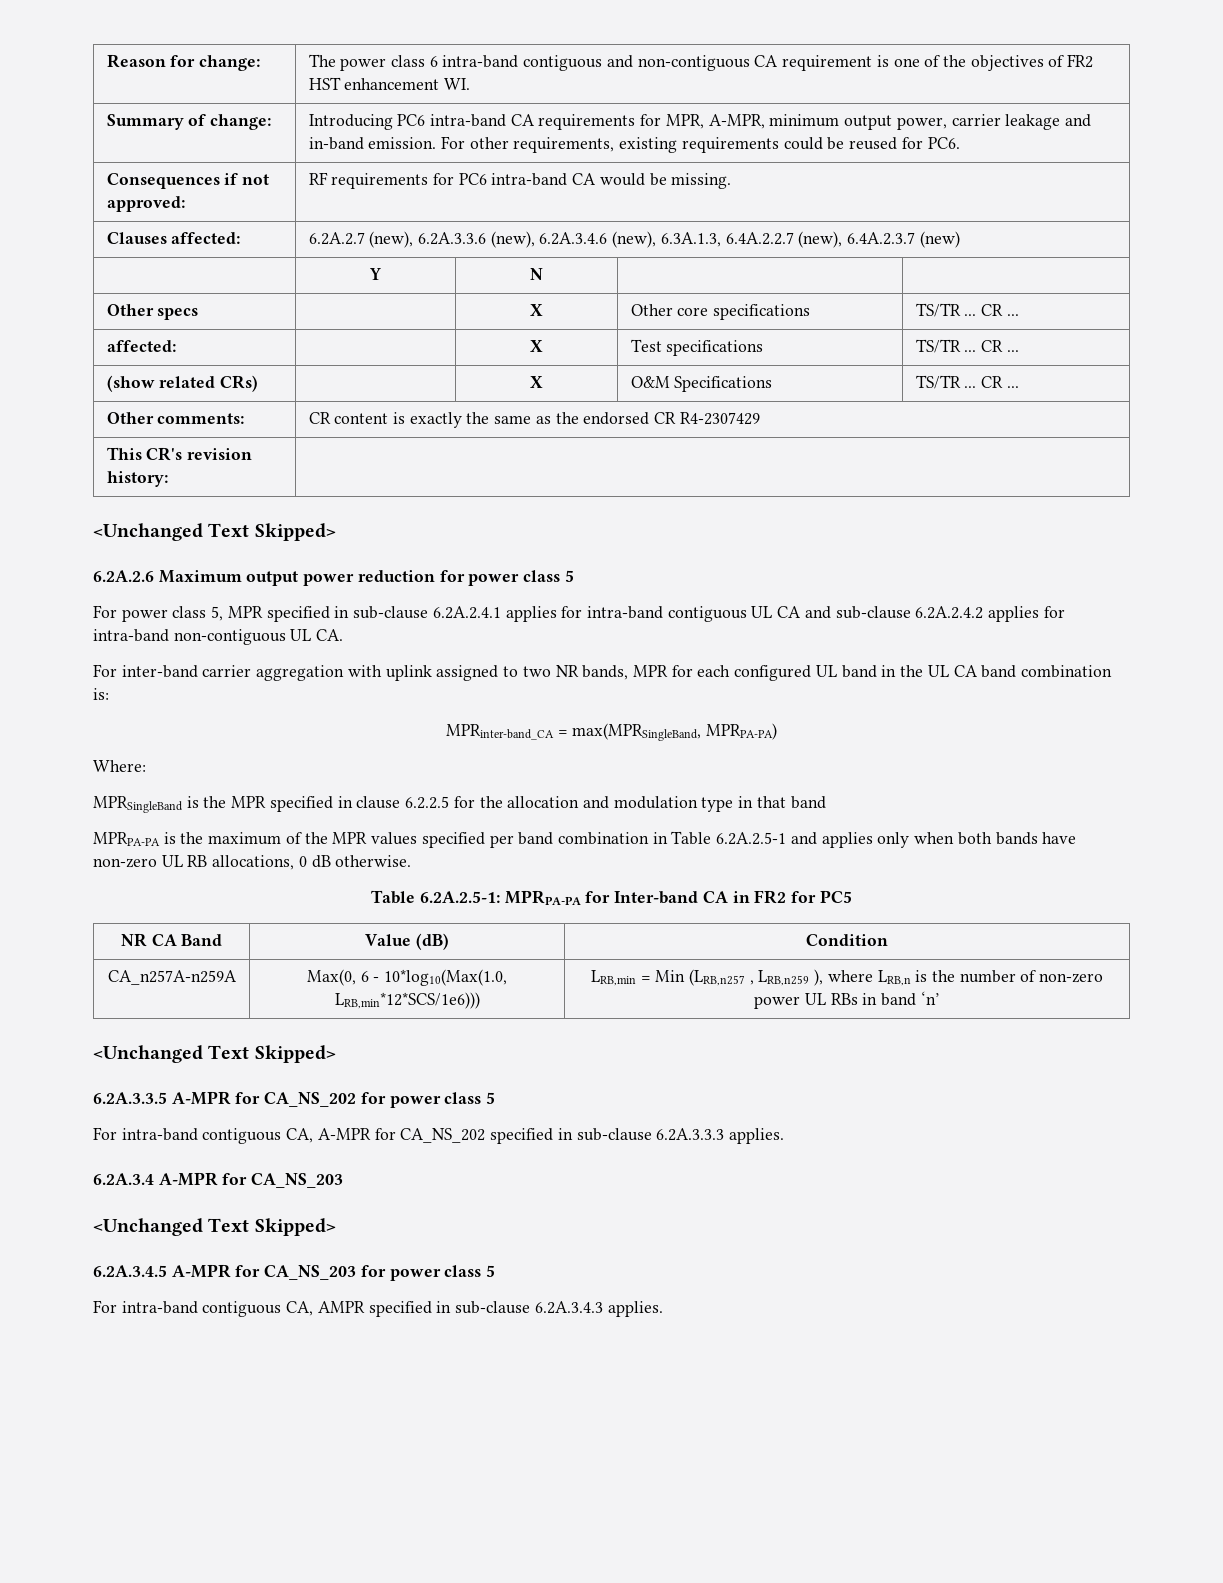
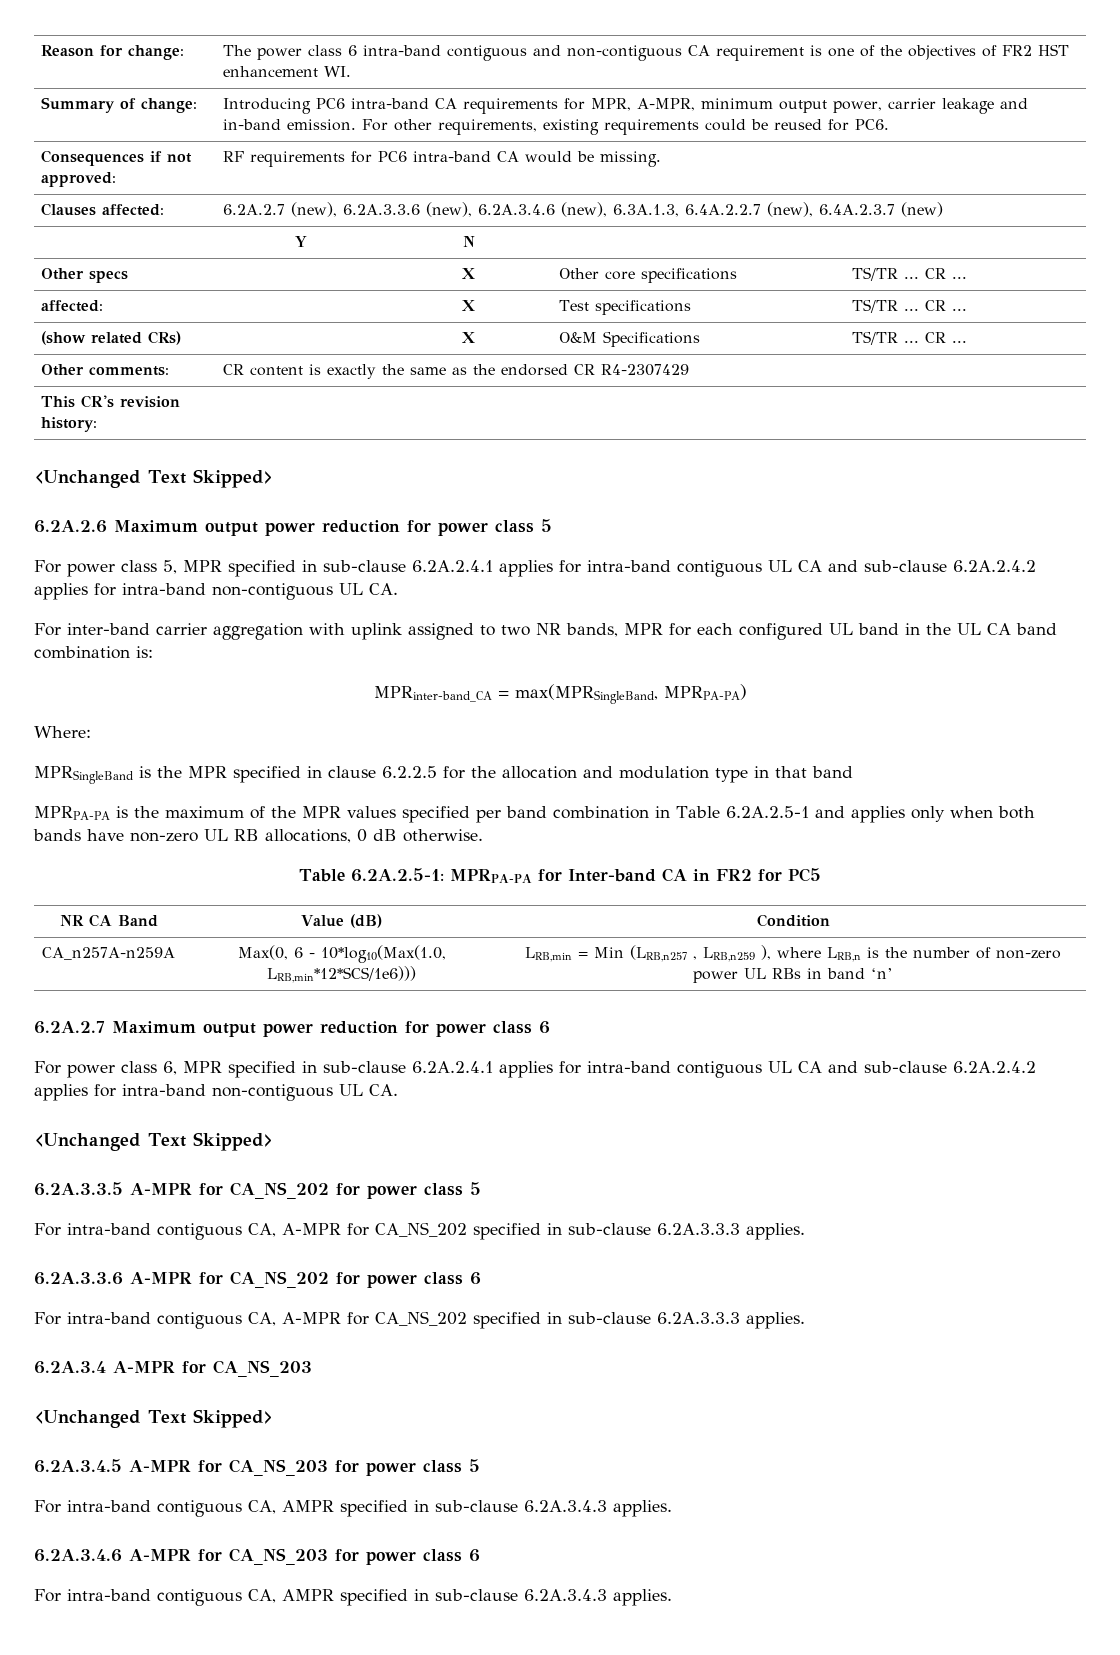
+ 6.2A.2.7 Maximum output power reduction for power class 6
+ For power class 6, MPR specified in sub-clause 6.2A.2.4.1 applies for intra-band contiguous UL CA and sub-clause 6.2A.2.4.2 applies for intra-band non-contiguous UL CA.
+ 6.2A.3.3.6 A-MPR for CA_NS_202 for power class 6
+ For intra-band contiguous CA, A-MPR for CA_NS_202 specified in sub-clause 6.2A.3.3.3 applies.
+ 6.2A.3.4.6 A-MPR for CA_NS_203 for power class 6
+ For intra-band contiguous CA, AMPR specified in sub-clause 6.2A.3.4.3 applies.

